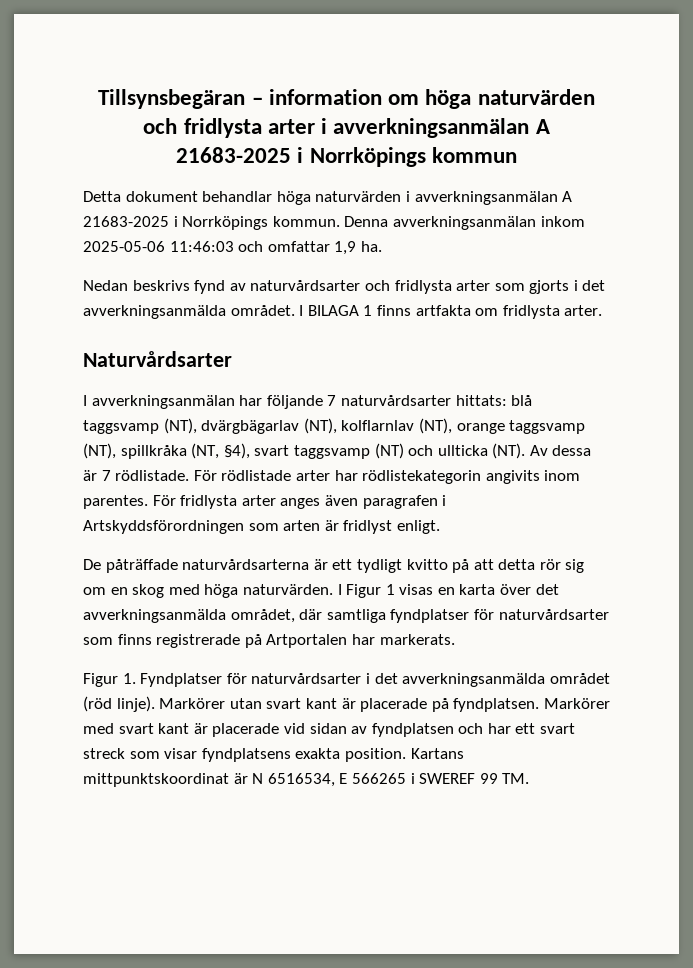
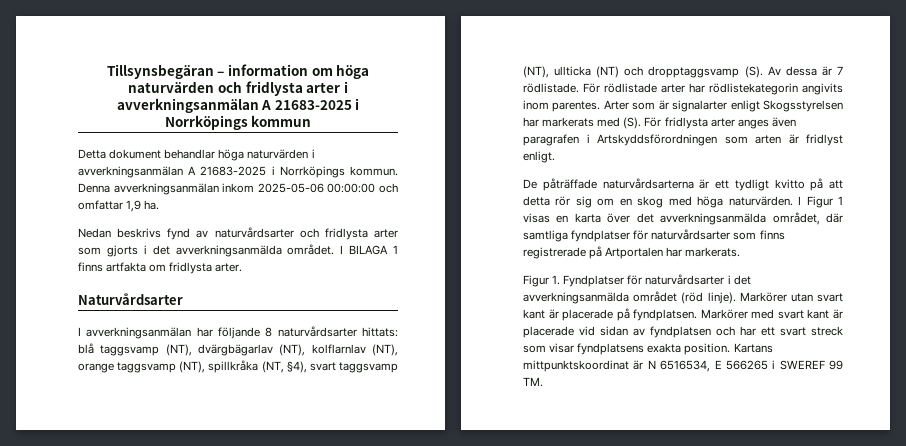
- Denna avverkningsanmälan inkom 2025-05-06 11:46:03 och omfattar 1,9 ha.
+ Denna avverkningsanmälan inkom 2025-05-06 00:00:00 och omfattar 1,9 ha.
- I avverkningsanmälan har följande 7 naturvårdsarter hittats: blå taggsvamp (NT), dvärgbägarlav (NT), kolflarnlav (NT), orange taggsvamp (NT), spillkråka (NT, §4), svart taggsvamp (NT) och ullticka (NT). Av dessa är 7 rödlistade.
+ I avverkningsanmälan har följande 8 naturvårdsarter hittats: blå taggsvamp (NT), dvärgbägarlav (NT), kolflarnlav (NT), orange taggsvamp (NT), spillkråka (NT, §4), svart taggsvamp (NT), ullticka (NT) och dropptaggsvamp (S). Av dessa är 7 rödlistade.
- För fridlysta arter anges även paragrafen i Artskyddsförordningen som arten är fridlyst enligt.
+ Arter som är signalarter enligt Skogsstyrelsen har markerats med (S). För fridlysta arter anges även paragrafen i Artskyddsförordningen som arten är fridlyst enligt.

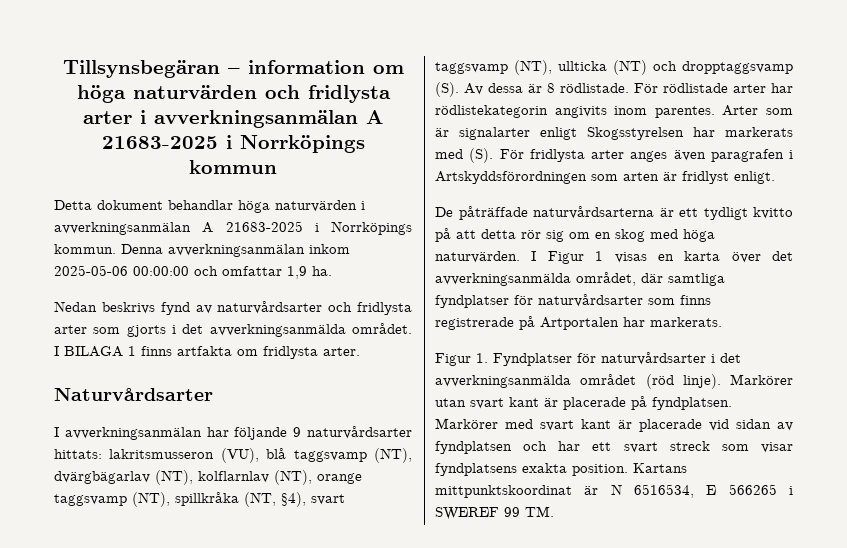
- I avverkningsanmälan har följande 8 naturvårdsarter hittats: blå taggsvamp (NT), dvärgbägarlav (NT), kolflarnlav (NT), orange taggsvamp (NT), spillkråka (NT, §4), svart taggsvamp (NT), ullticka (NT) och dropptaggsvamp (S). Av dessa är 7 rödlistade.
+ I avverkningsanmälan har följande 9 naturvårdsarter hittats: lakritsmusseron (VU), blå taggsvamp (NT), dvärgbägarlav (NT), kolflarnlav (NT), orange taggsvamp (NT), spillkråka (NT, §4), svart taggsvamp (NT), ullticka (NT) och dropptaggsvamp (S). Av dessa är 8 rödlistade.

